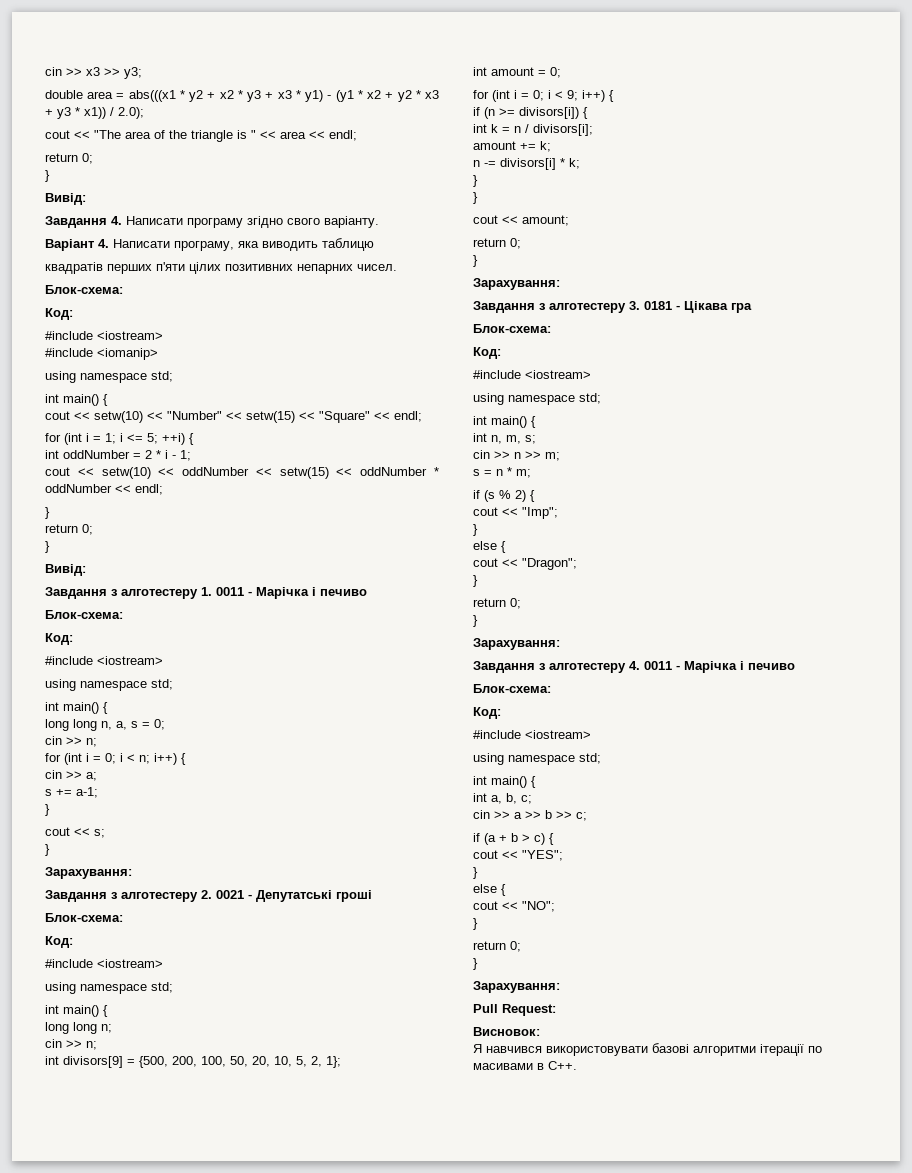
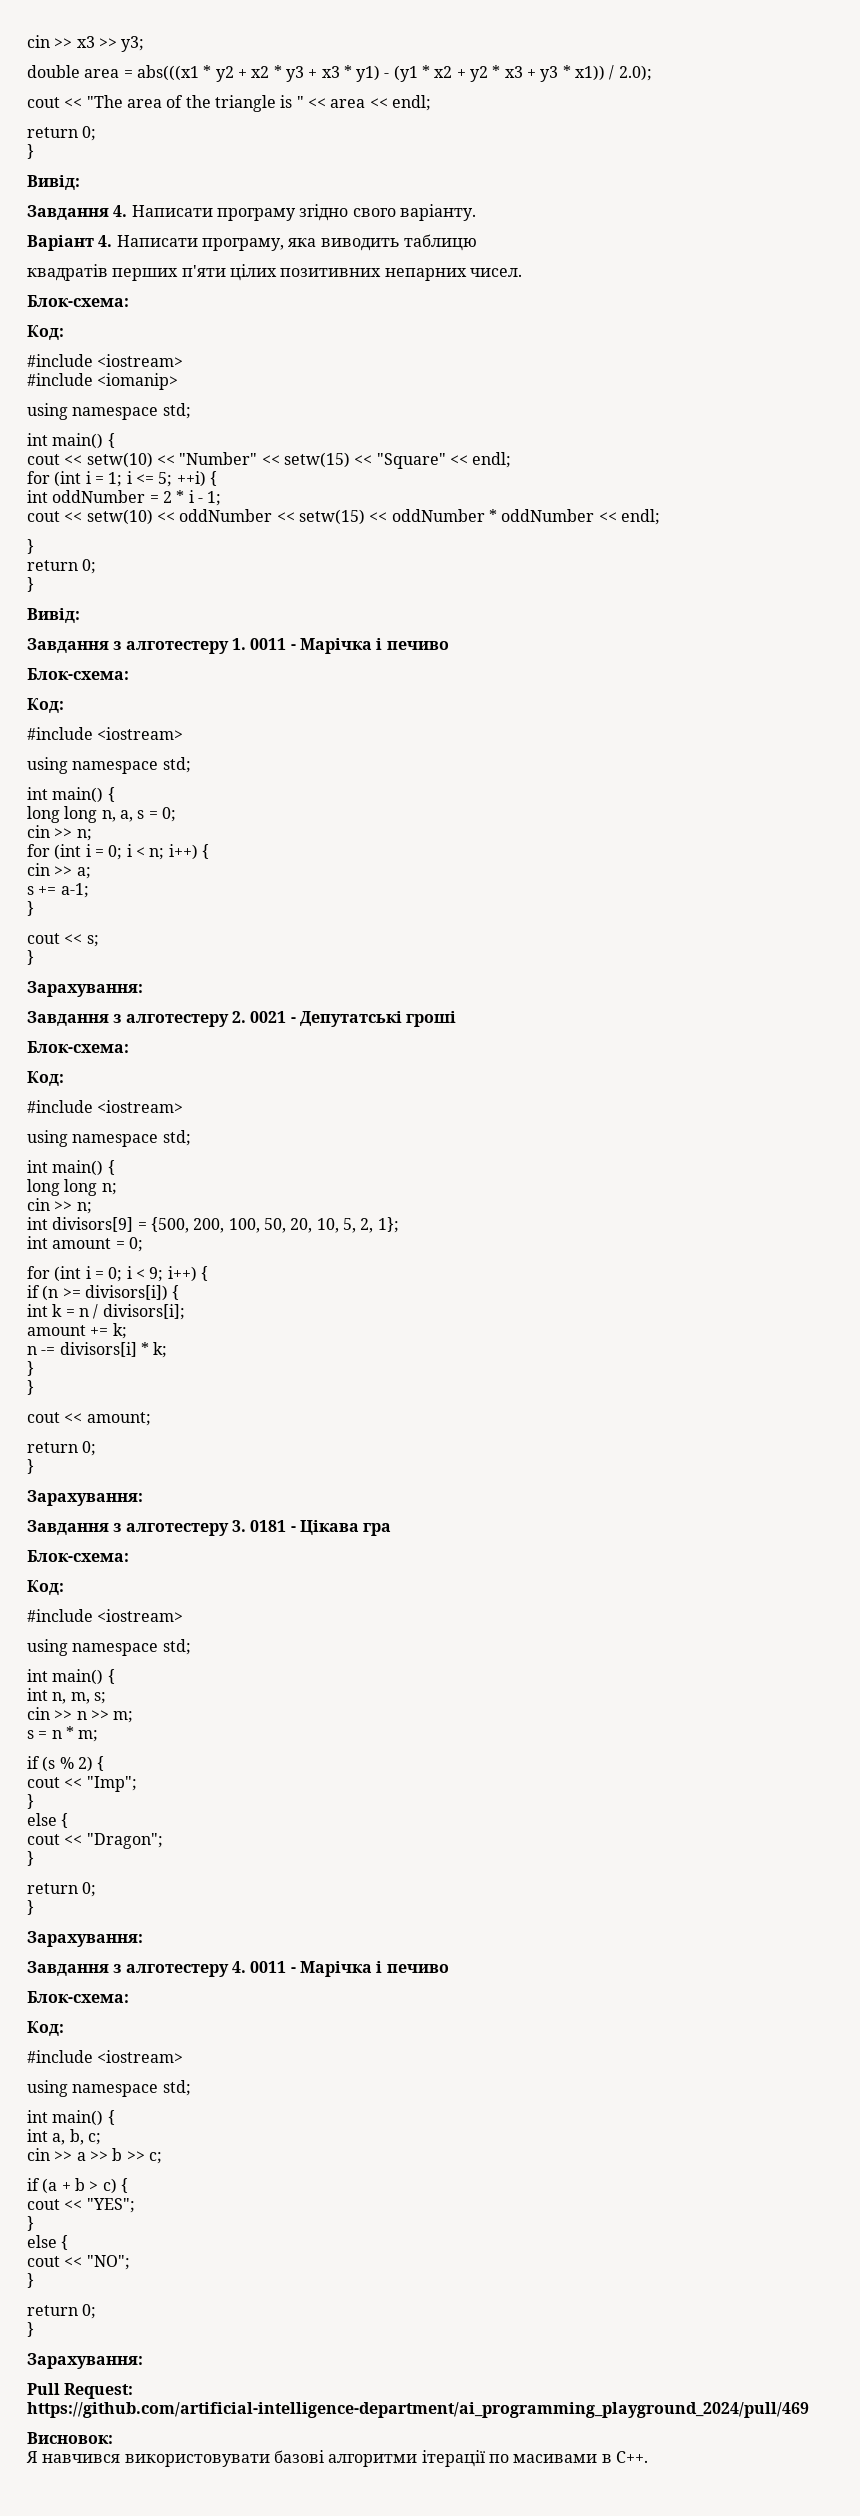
- Pull Request:
+ Pull Request: https://github.com/artificial-intelligence-department/ai_programming_playground_2024/pull/469

